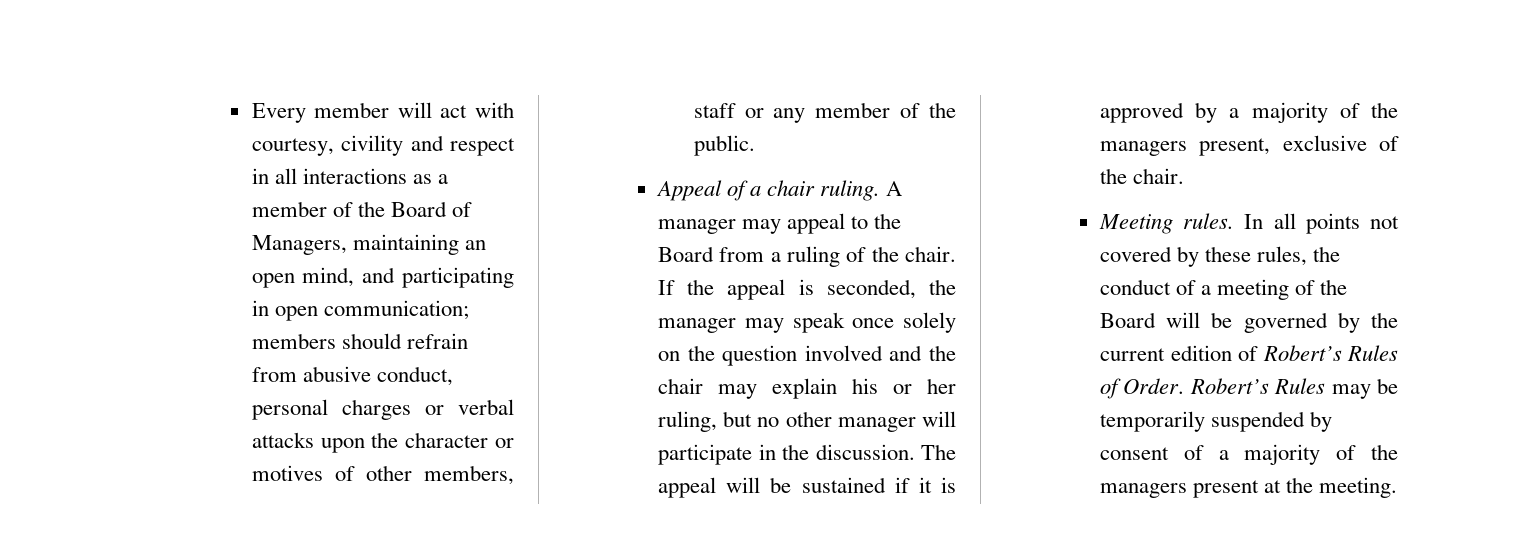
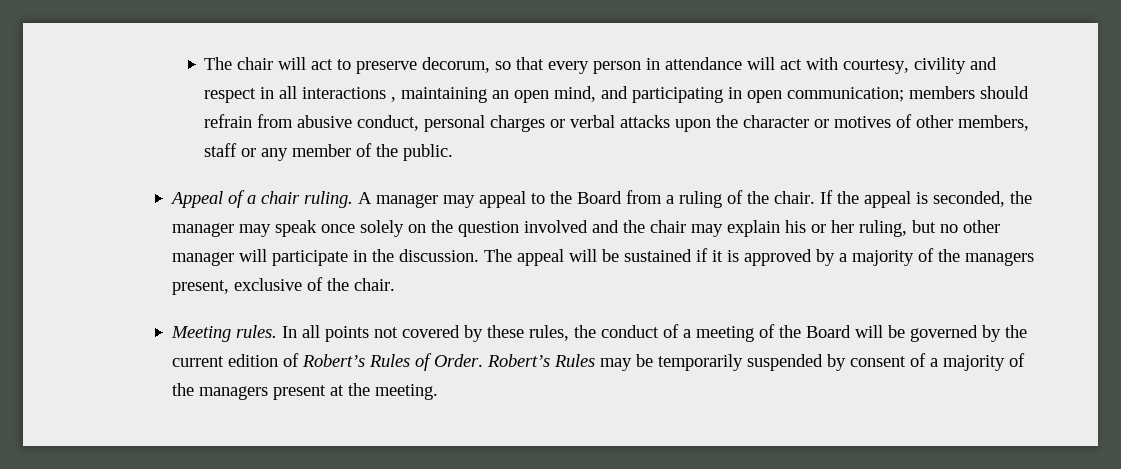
- Every member will act with courtesy, civility and respect in all interactions as a member of the Board of Managers, maintaining an open mind, and participating in open communication; members should refrain from abusive conduct, personal charges or verbal attacks upon the character or motives of other members, staff or any member of the public.
+ The chair will act to preserve decorum, so that every person in attendance will act with courtesy, civility and respect in all interactions , maintaining an open mind, and participating in open communication; members should refrain from abusive conduct, personal charges or verbal attacks upon the character or motives of other members, staff or any member of the public.

